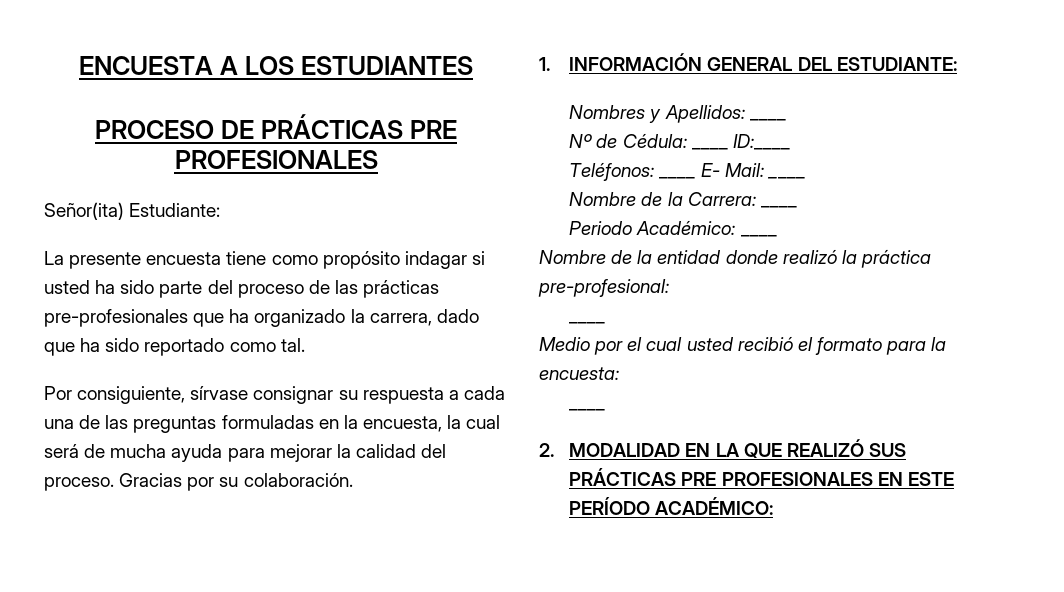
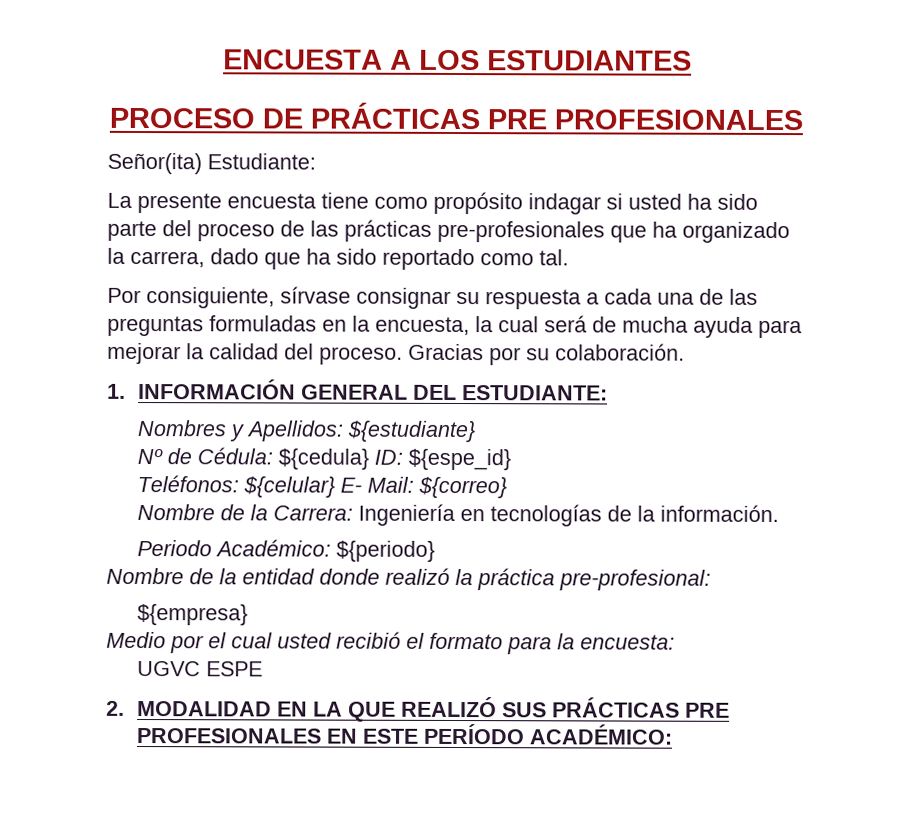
- Nombres y Apellidos: ____
+ Nombres y Apellidos: ${estudiante}
- Nº de Cédula: ____ ID:____
+ Nº de Cédula: ${cedula} ID: ${espe_id}
- Teléfonos: ____ E- Mail: ____
+ Teléfonos: ${celular} E- Mail: ${correo}
- Nombre de la Carrera: ____
+ Nombre de la Carrera: Ingeniería en tecnologías de la información.
- Periodo Académico: ____
+ Periodo Académico: ${periodo}
  Nombre de la entidad donde realizó la práctica pre-profesional:
- ____
+ ${empresa}
  Medio por el cual usted recibió el formato para la encuesta:
- ____
+ UGVC ESPE

